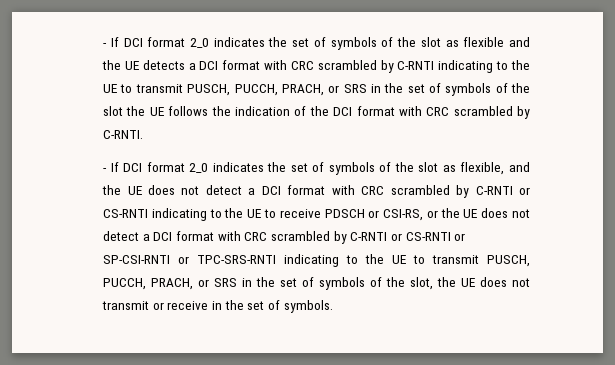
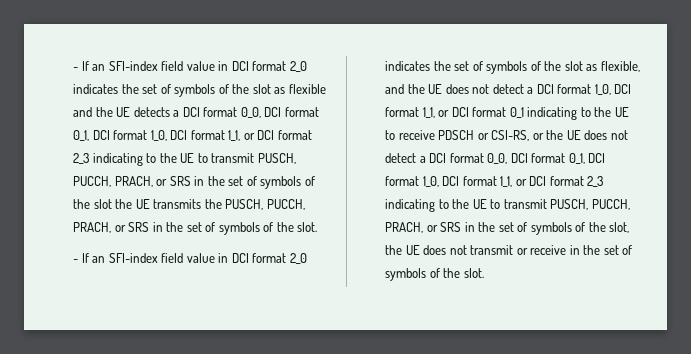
- - If DCI format 2_0 indicates the set of symbols of the slot as flexible and the UE detects a DCI format with CRC scrambled by C-RNTI indicating to the UE to transmit PUSCH, PUCCH, PRACH, or SRS in the set of symbols of the slot the UE follows the indication of the DCI format with CRC scrambled by C-RNTI.
- - If DCI format 2_0 indicates the set of symbols of the slot as flexible, and the UE does not detect a DCI format with CRC scrambled by C-RNTI or CS-RNTI indicating to the UE to receive PDSCH or CSI-RS, or the UE does not detect a DCI format with CRC scrambled by C-RNTI or CS-RNTI or SP-CSI-RNTI or TPC-SRS-RNTI indicating to the UE to transmit PUSCH, PUCCH, PRACH, or SRS in the set of symbols of the slot, the UE does not transmit or receive in the set of symbols.
+ - If an SFI-index field value in DCI format 2_0 indicates the set of symbols of the slot as flexible and the UE detects a DCI format 0_0, DCI format 0_1, DCI format 1_0, DCI format 1_1, or DCI format 2_3 indicating to the UE to transmit PUSCH, PUCCH, PRACH, or SRS in the set of symbols of the slot the UE transmits the PUSCH, PUCCH, PRACH, or SRS in the set of symbols of the slot.
+ - If an SFI-index field value in DCI format 2_0 indicates the set of symbols of the slot as flexible, and the UE does not detect a DCI format 1_0, DCI format 1_1, or DCI format 0_1 indicating to the UE to receive PDSCH or CSI-RS, or the UE does not detect a DCI format 0_0, DCI format 0_1, DCI format 1_0, DCI format 1_1, or DCI format 2_3 indicating to the UE to transmit PUSCH, PUCCH, PRACH, or SRS in the set of symbols of the slot, the UE does not transmit or receive in the set of symbols of the slot.

